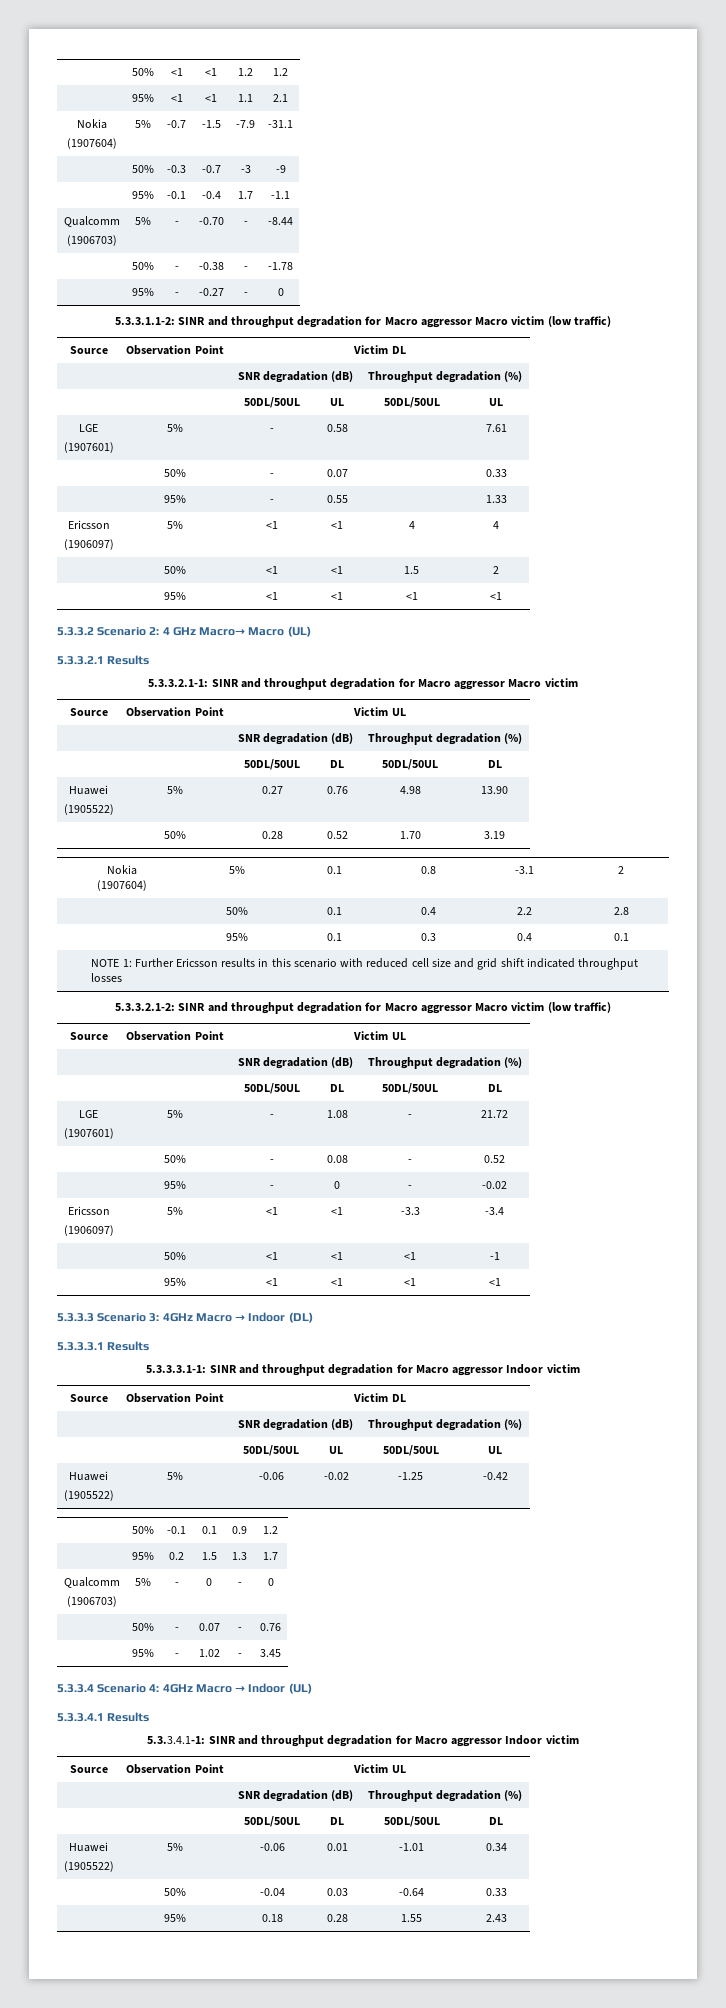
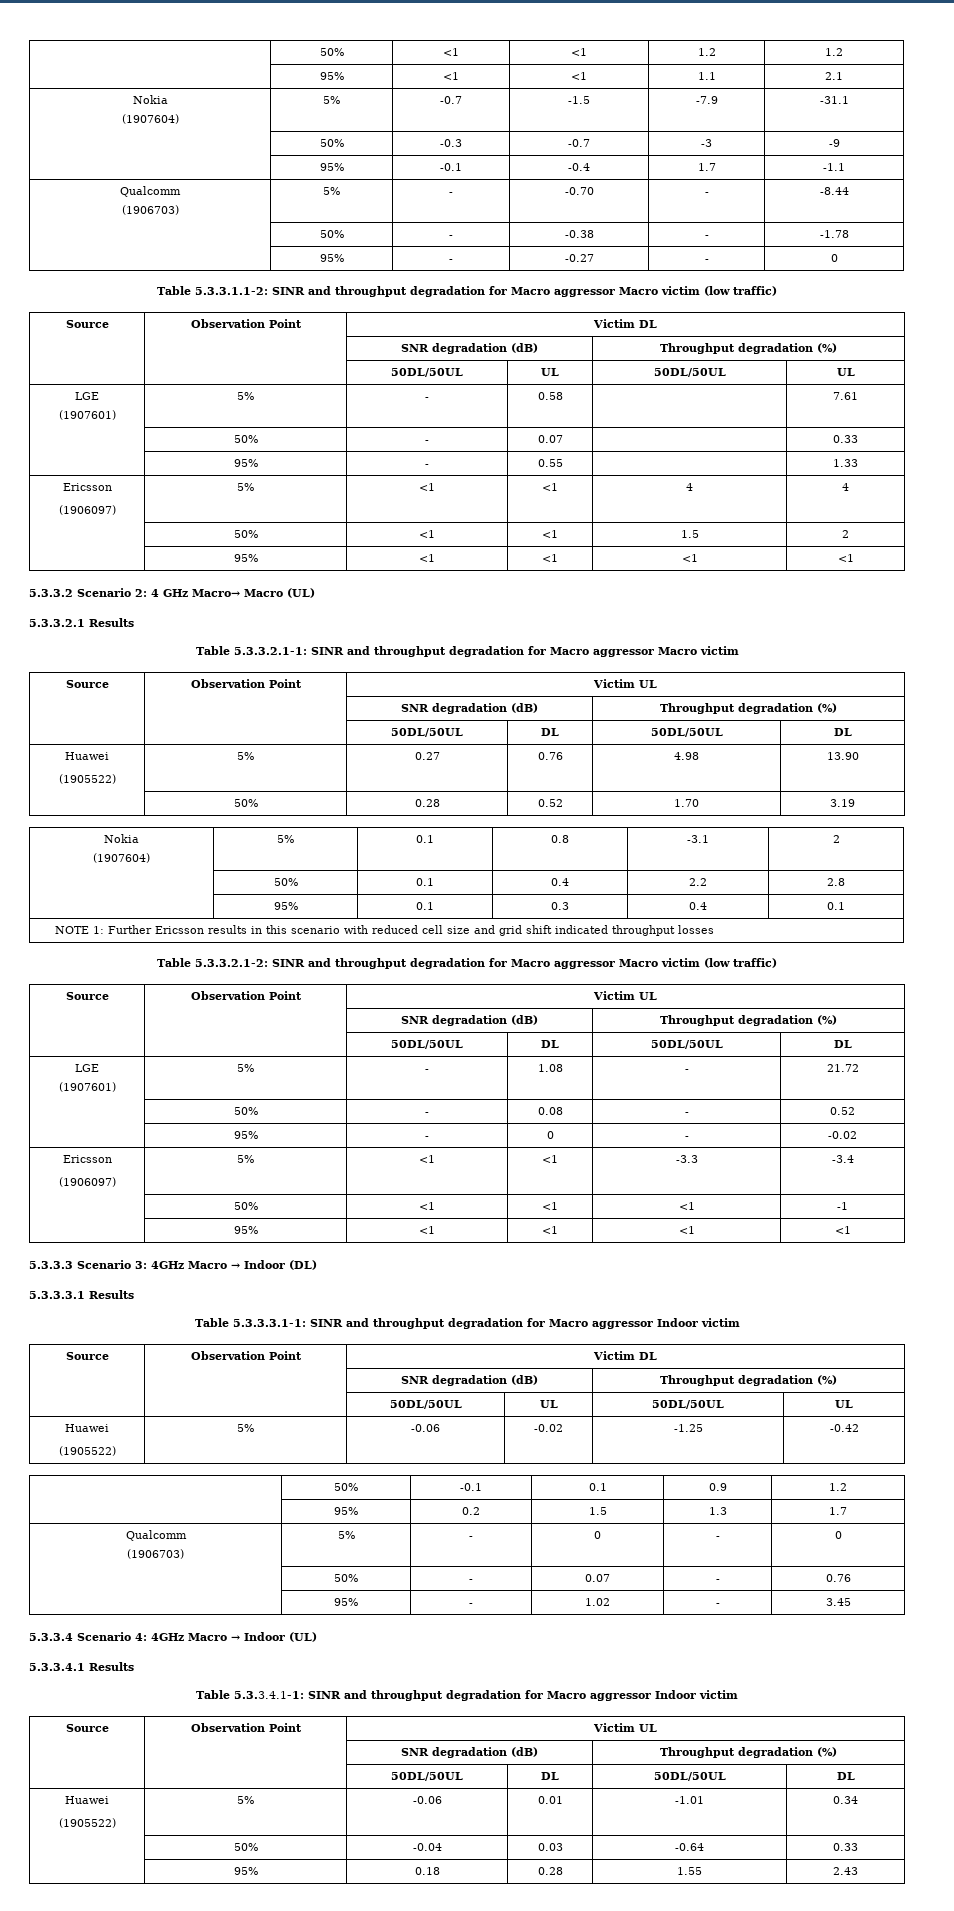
- 5.3.3.1.1-2: SINR and throughput degradation for Macro aggressor Macro victim (low traffic)
+ Table 5.3.3.1.1-2: SINR and throughput degradation for Macro aggressor Macro victim (low traffic)
- 5.3.3.2.1-1: SINR and throughput degradation for Macro aggressor Macro victim
+ Table 5.3.3.2.1-1: SINR and throughput degradation for Macro aggressor Macro victim
- 5.3.3.2.1-2: SINR and throughput degradation for Macro aggressor Macro victim (low traffic)
+ Table 5.3.3.2.1-2: SINR and throughput degradation for Macro aggressor Macro victim (low traffic)
- 5.3.3.3.1-1: SINR and throughput degradation for Macro aggressor Indoor victim
+ Table 5.3.3.3.1-1: SINR and throughput degradation for Macro aggressor Indoor victim
- 5.3.3.4.1-1: SINR and throughput degradation for Macro aggressor Indoor victim
+ Table 5.3.3.4.1-1: SINR and throughput degradation for Macro aggressor Indoor victim

